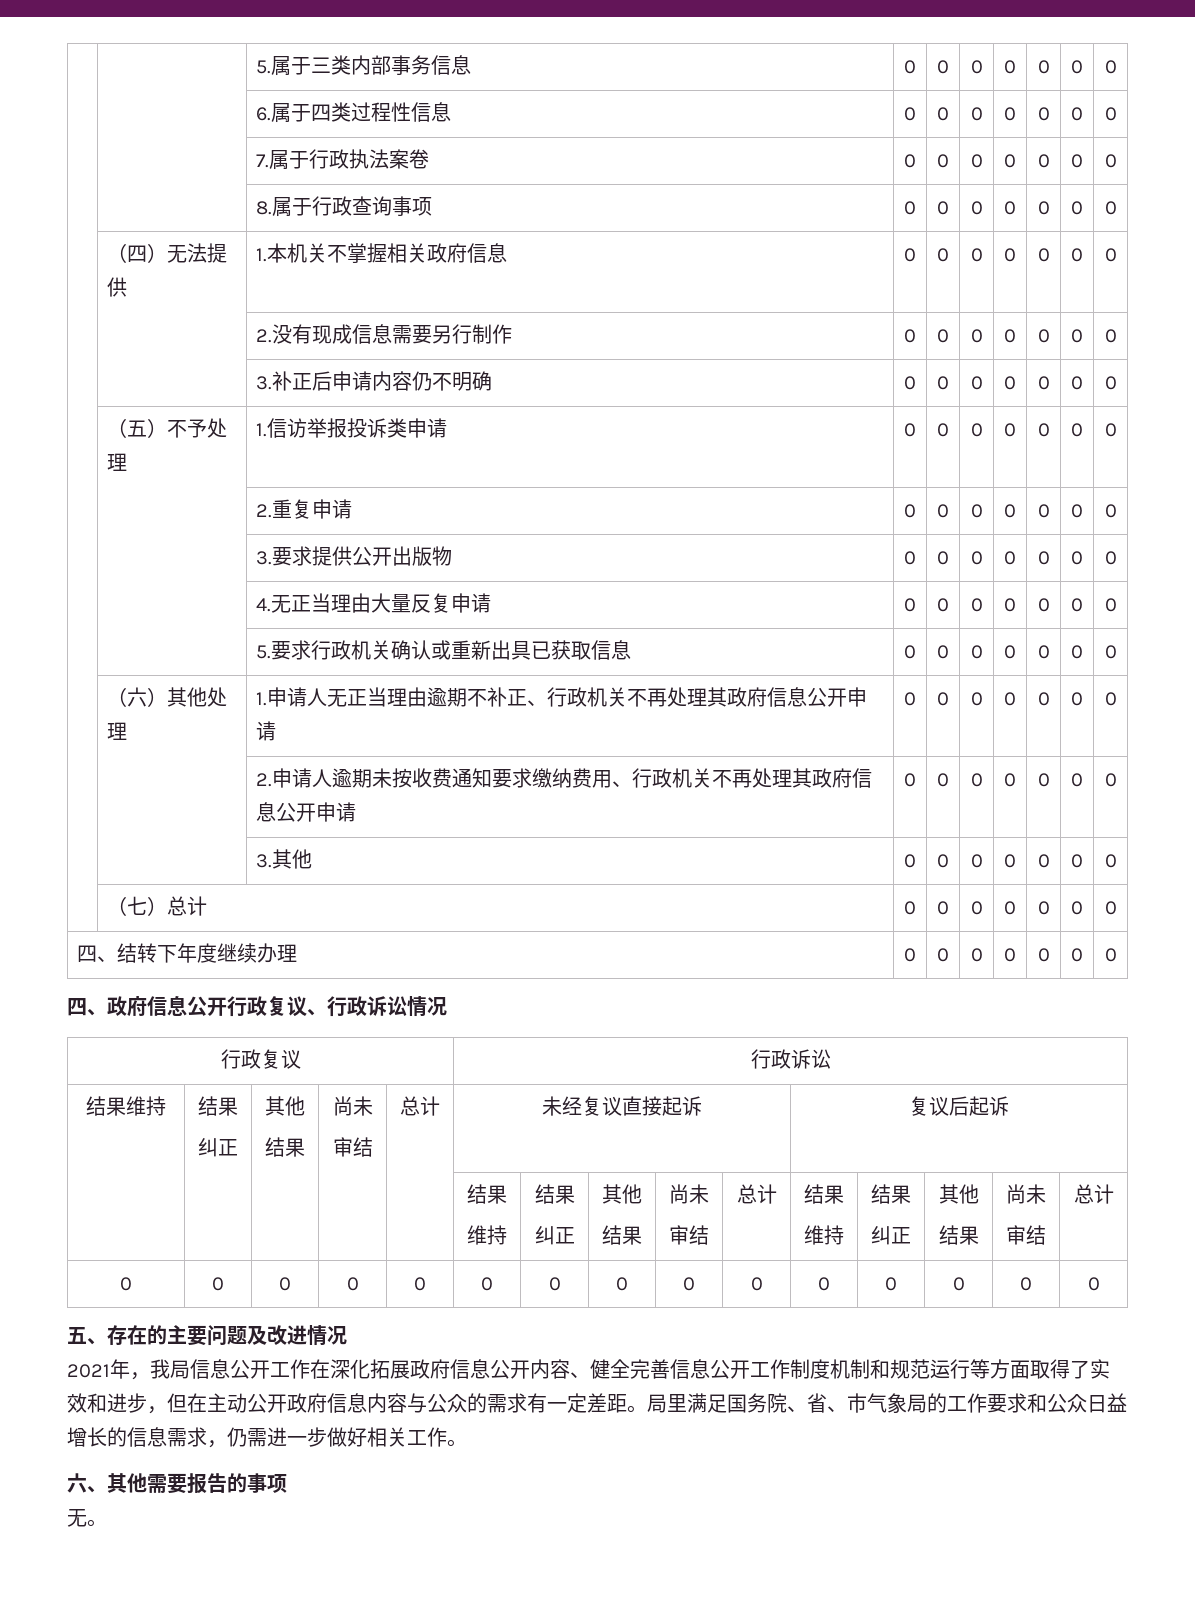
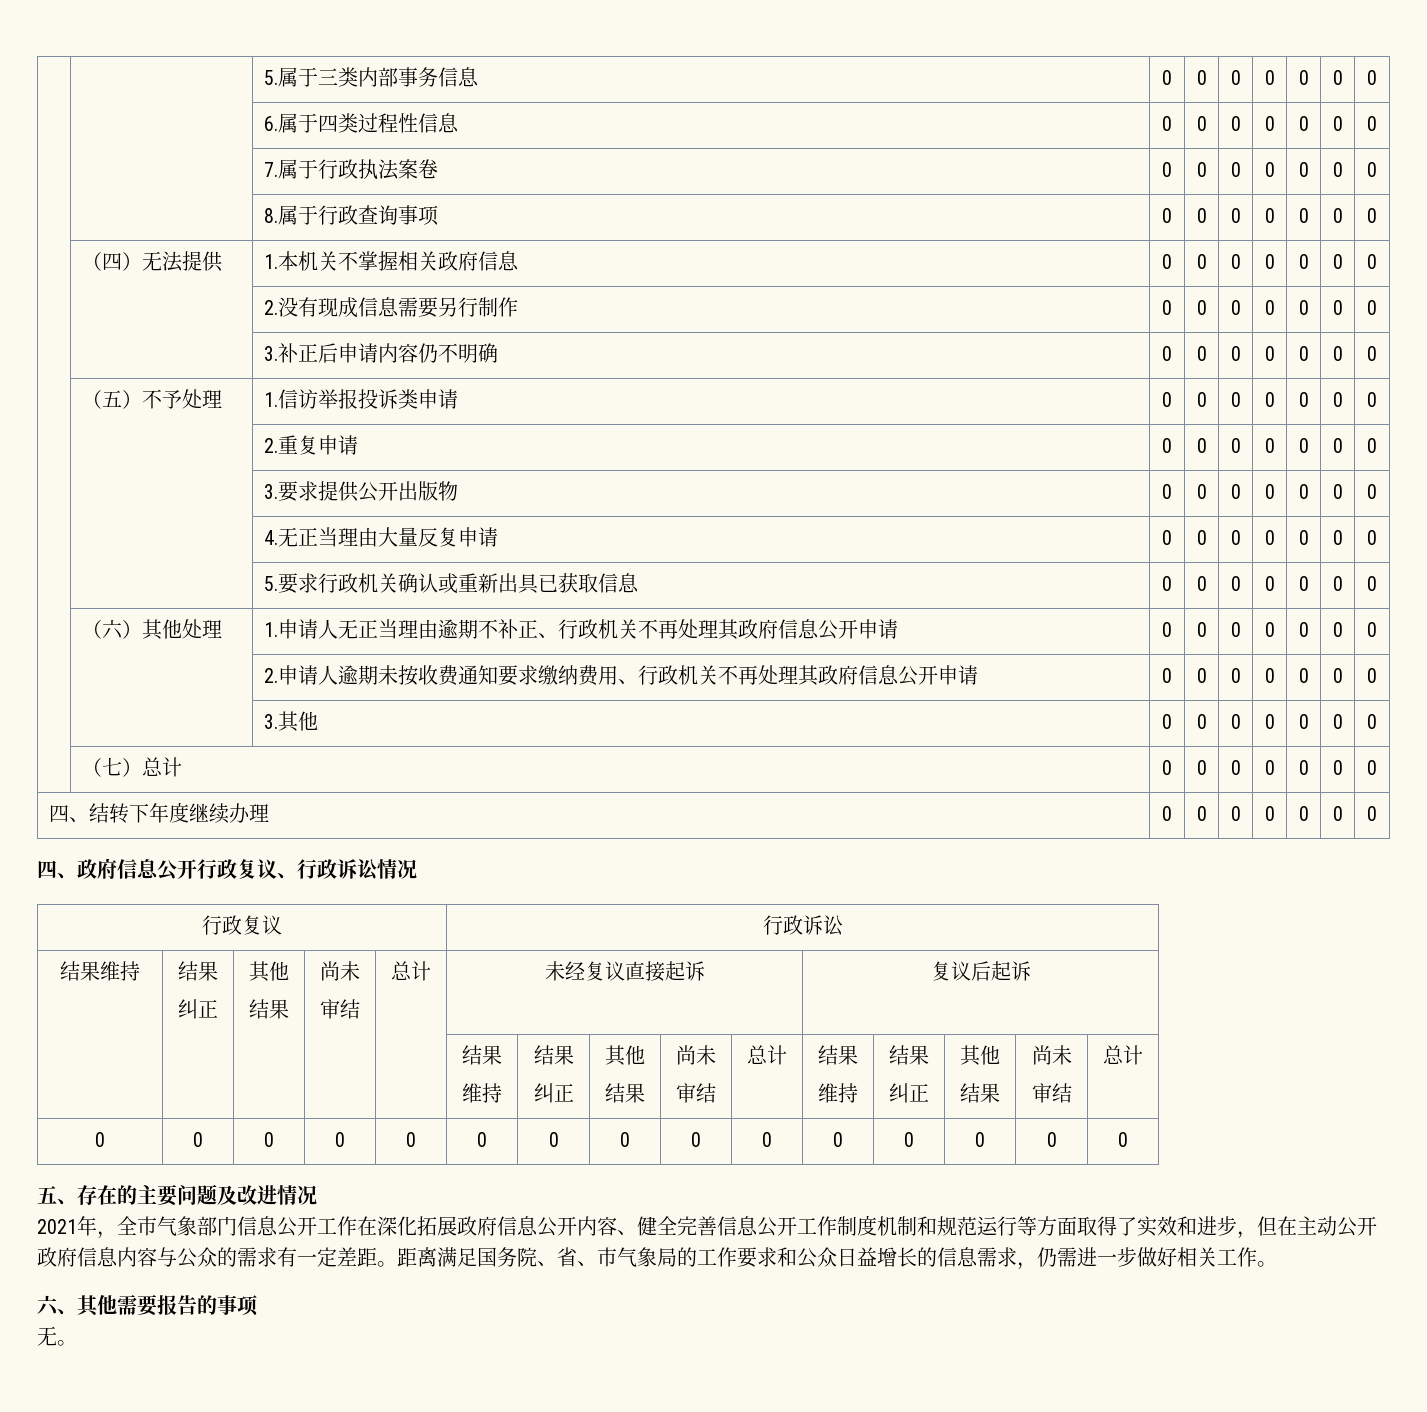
- 2021年，我局信息公开工作在深化拓展政府信息公开内容、健全完善信息公开工作制度机制和规范运行等方面取得了实效和进步，但在主动公开政府信息内容与公众的需求有一定差距。
+ 2021年，全市气象部门信息公开工作在深化拓展政府信息公开内容、健全完善信息公开工作制度机制和规范运行等方面取得了实效和进步，但在主动公开政府信息内容与公众的需求有一定差距。
- 局里满足国务院、省、市气象局的工作要求和公众日益增长的信息需求，仍需进一步做好相关工作。
+ 距离满足国务院、省、市气象局的工作要求和公众日益增长的信息需求，仍需进一步做好相关工作。

